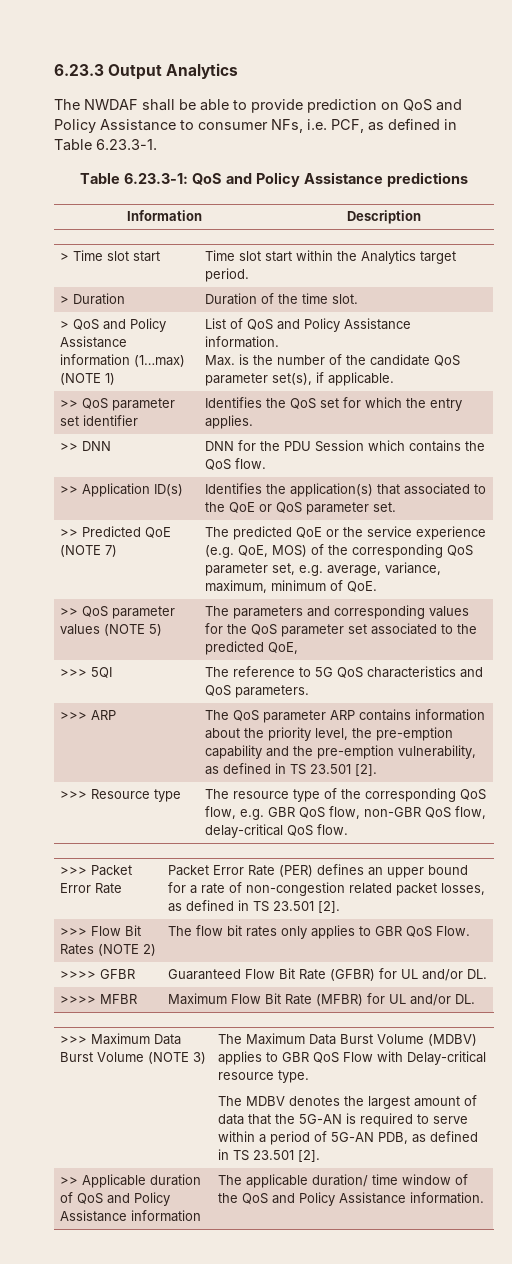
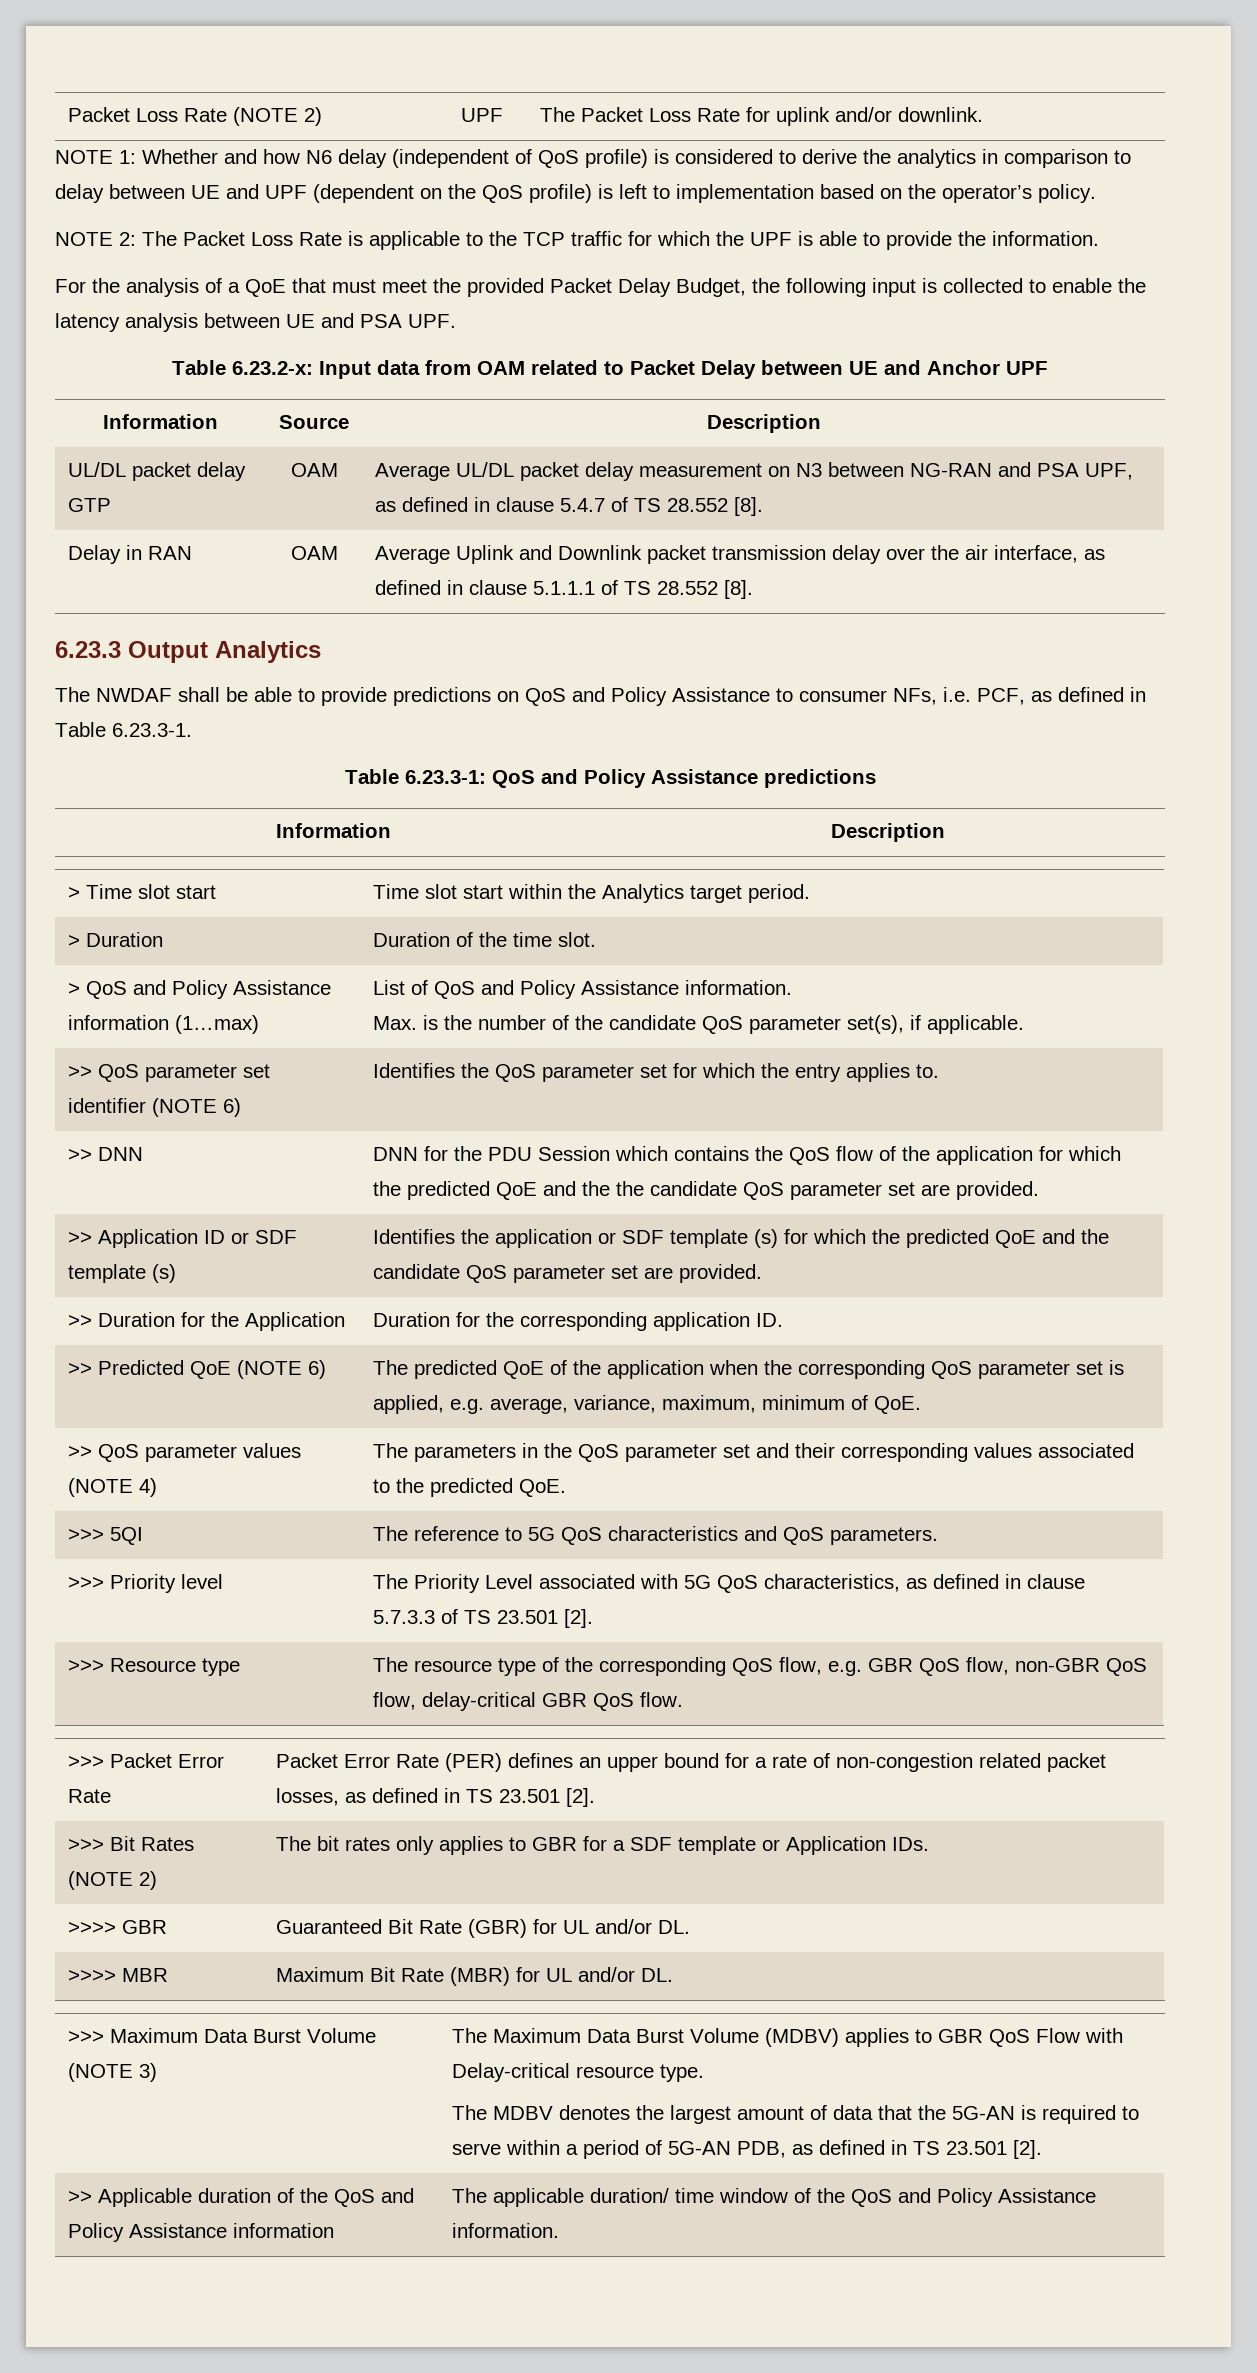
+ Packet Loss Rate (NOTE 2) | UPF | The Packet Loss Rate for uplink and/or downlink.
+ NOTE 1: Whether and how N6 delay (independent of QoS profile) is considered to derive the analytics in comparison to delay between UE and UPF (dependent on the QoS profile) is left to implementation based on the operator’s policy.
+ NOTE 2: The Packet Loss Rate is applicable to the TCP traffic for which the UPF is able to provide the information.
+ For the analysis of a QoE that must meet the provided Packet Delay Budget, the following input is collected to enable the latency analysis between UE and PSA UPF.
+ Table 6.23.2-x: Input data from OAM related to Packet Delay between UE and Anchor UPF
+ Information | Source | Description
+ UL/DL packet delay GTP | OAM | Average UL/DL packet delay measurement on N3 between NG-RAN and PSA UPF, as defined in clause 5.4.7 of TS 28.552 [8].
+ Delay in RAN | OAM | Average Uplink and Downlink packet transmission delay over the air interface, as defined in clause 5.1.1.1 of TS 28.552 [8].
- The NWDAF shall be able to provide prediction on QoS and Policy Assistance to consumer NFs, i.e. PCF, as defined in Table 6.23.3-1.
+ The NWDAF shall be able to provide predictions on QoS and Policy Assistance to consumer NFs, i.e. PCF, as defined in Table 6.23.3-1.
- > QoS and Policy Assistance information (1…max) (NOTE 1) | List of QoS and Policy Assistance information.
+ > QoS and Policy Assistance information (1…max) | List of QoS and Policy Assistance information.
- >> QoS parameter set identifier | Identifies the QoS set for which the entry applies.
+ >> QoS parameter set identifier (NOTE 6) | Identifies the QoS parameter set for which the entry applies to.
- >> DNN | DNN for the PDU Session which contains the QoS flow.
- >> Application ID(s) | Identifies the application(s) that associated to the QoE or QoS parameter set.
+ >> DNN | DNN for the PDU Session which contains the QoS flow of the application for which the predicted QoE and the the candidate QoS parameter set are provided.
+ >> Application ID or SDF template (s) | Identifies the application or SDF template (s) for which the predicted QoE and the candidate QoS parameter set are provided.
+ >> Duration for the Application | Duration for the corresponding application ID.
- >> Predicted QoE (NOTE 7) | The predicted QoE or the service experience (e.g. QoE, MOS) of the corresponding QoS parameter set, e.g. average, variance, maximum, minimum of QoE.
+ >> Predicted QoE (NOTE 6) | The predicted QoE of the application when the corresponding QoS parameter set is applied, e.g. average, variance, maximum, minimum of QoE.
- >> QoS parameter values (NOTE 5) | The parameters and corresponding values for the QoS parameter set associated to the predicted QoE,
+ >> QoS parameter values (NOTE 4) | The parameters in the QoS parameter set and their corresponding values associated to the predicted QoE.
- >>> ARP | The QoS parameter ARP contains information about the priority level, the pre-emption capability and the pre-emption vulnerability, as defined in TS 23.501 [2].
+ >>> Priority level | The Priority Level associated with 5G QoS characteristics, as defined in clause 5.7.3.3 of TS 23.501 [2].
- >>> Resource type | The resource type of the corresponding QoS flow, e.g. GBR QoS flow, non-GBR QoS flow, delay-critical QoS flow.
+ >>> Resource type | The resource type of the corresponding QoS flow, e.g. GBR QoS flow, non-GBR QoS flow, delay-critical GBR QoS flow.
- >>> Flow Bit Rates (NOTE 2) | The flow bit rates only applies to GBR QoS Flow.
- >>>> GFBR | Guaranteed Flow Bit Rate (GFBR) for UL and/or DL.
+ >>> Bit Rates (NOTE 2) | The bit rates only applies to GBR for a SDF template or Application IDs.
+ >>>> GBR | Guaranteed Bit Rate (GBR) for UL and/or DL.
- >>>> MFBR | Maximum Flow Bit Rate (MFBR) for UL and/or DL.
+ >>>> MBR | Maximum Bit Rate (MBR) for UL and/or DL.
- >> Applicable duration of QoS and Policy Assistance information | The applicable duration/ time window of the QoS and Policy Assistance information.
+ >> Applicable duration of the QoS and Policy Assistance information | The applicable duration/ time window of the QoS and Policy Assistance information.

